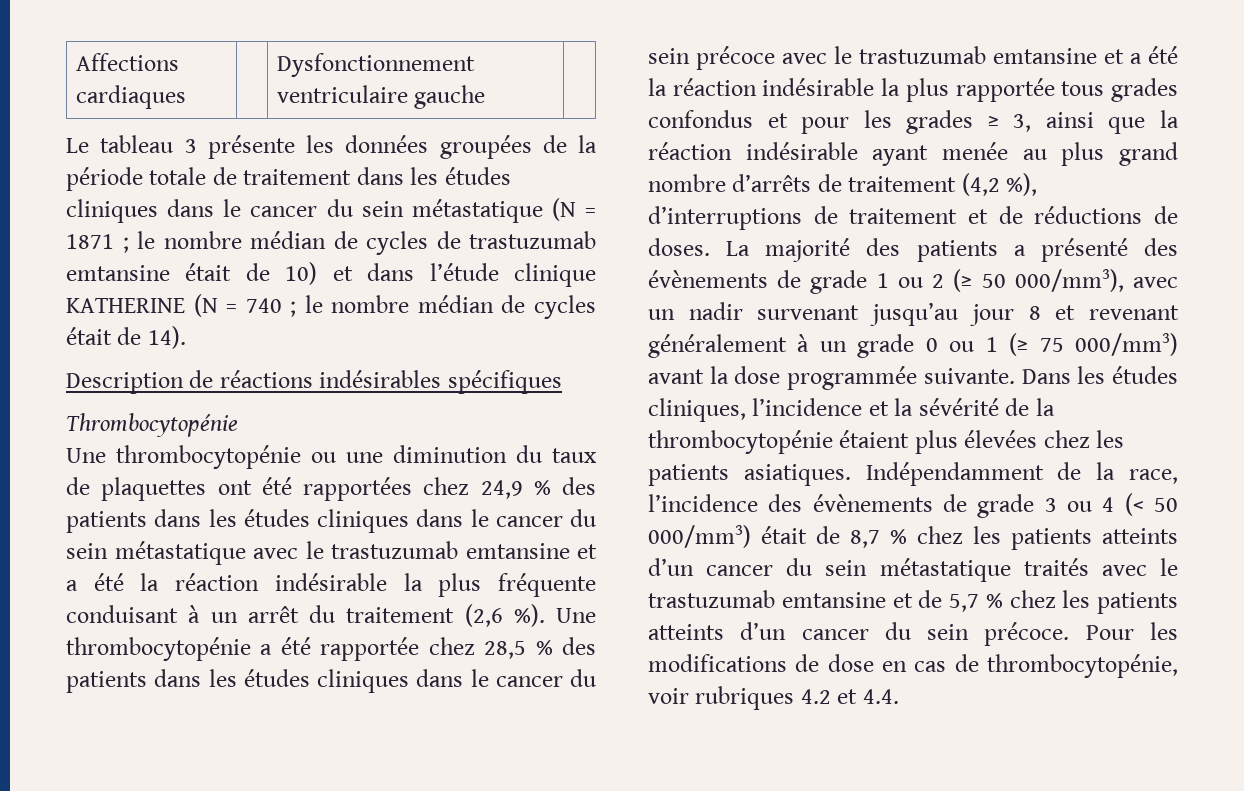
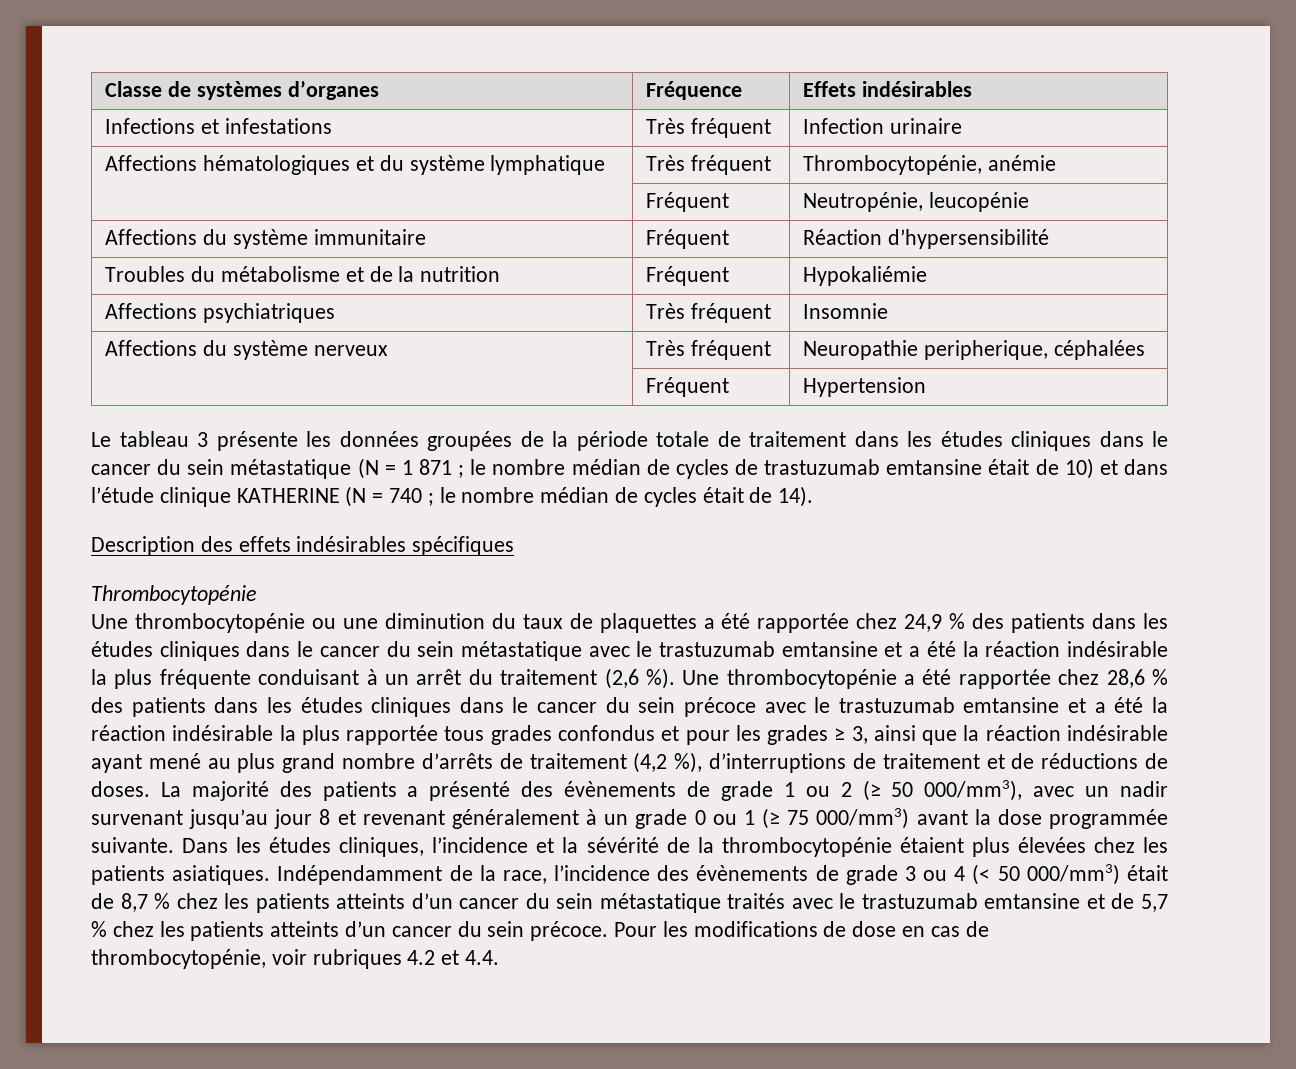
- Affections cardiaques | | Dysfonctionnement ventriculaire gauche |
+ Classe de systèmes d’organes | Fréquence | Effets indésirables
+ Infections et infestations | Très fréquent | Infection urinaire
+ Affections hématologiques et du système lymphatique | Très fréquent | Thrombocytopénie, anémie
+ | Fréquent | Neutropénie, leucopénie
+ Affections du système immunitaire | Fréquent | Réaction d’hypersensibilité
+ Troubles du métabolisme et de la nutrition | Fréquent | Hypokaliémie
+ Affections psychiatriques | Très fréquent | Insomnie
+ Affections du système nerveux | Très fréquent | Neuropathie peripherique, céphalées
+ | Fréquent | Hypertension
- Le tableau 3 présente les données groupées de la période totale de traitement dans les études cliniques dans le cancer du sein métastatique (N = 1871 ; le nombre médian de cycles de trastuzumab emtansine était de 10) et dans l’étude clinique KATHERINE (N = 740 ; le nombre médian de cycles était de 14).
+ Le tableau 3 présente les données groupées de la période totale de traitement dans les études cliniques dans le cancer du sein métastatique (N = 1 871 ; le nombre médian de cycles de trastuzumab emtansine était de 10) et dans l’étude clinique KATHERINE (N = 740 ; le nombre médian de cycles était de 14).
- Description de réactions indésirables spécifiques
+ Description des effets indésirables spécifiques
- Une thrombocytopénie ou une diminution du taux de plaquettes ont été rapportées chez 24,9 % des patients dans les études cliniques dans le cancer du sein métastatique avec le trastuzumab emtansine et a été la réaction indésirable la plus fréquente conduisant à un arrêt du traitement (2,6 %).
+ Une thrombocytopénie ou une diminution du taux de plaquettes a été rapportée chez 24,9 % des patients dans les études cliniques dans le cancer du sein métastatique avec le trastuzumab emtansine et a été la réaction indésirable la plus fréquente conduisant à un arrêt du traitement (2,6 %).
- Une thrombocytopénie a été rapportée chez 28,5 % des patients dans les études cliniques dans le cancer du sein précoce avec le trastuzumab emtansine et a été la réaction indésirable la plus rapportée tous grades confondus et pour les grades ≥ 3, ainsi que la réaction indésirable ayant menée au plus grand nombre d’arrêts de traitement (4,2 %), d’interruptions de traitement et de réductions de doses.
+ Une thrombocytopénie a été rapportée chez 28,6 % des patients dans les études cliniques dans le cancer du sein précoce avec le trastuzumab emtansine et a été la réaction indésirable la plus rapportée tous grades confondus et pour les grades ≥ 3, ainsi que la réaction indésirable ayant mené au plus grand nombre d’arrêts de traitement (4,2 %), d’interruptions de traitement et de réductions de doses.

